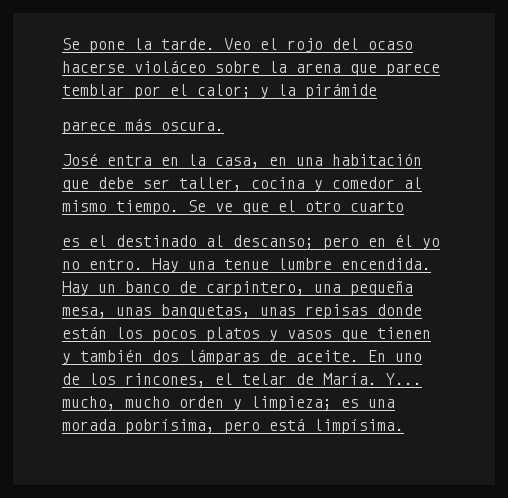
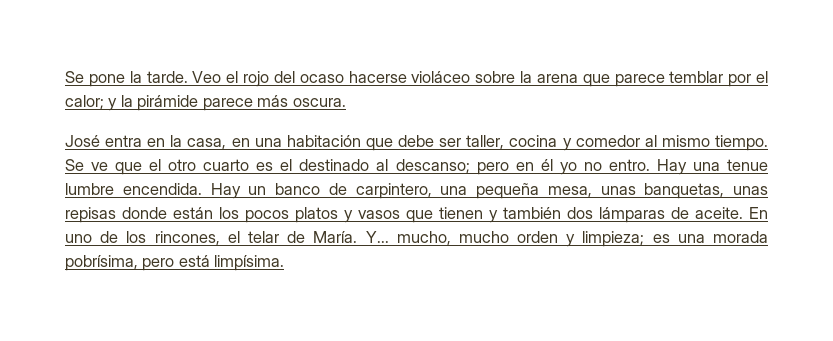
- Veo el rojo del ocaso hacerse violáceo sobre la arena que parece temblar por el calor; y la pirámide
- parece más oscura.
+ Veo el rojo del ocaso hacerse violáceo sobre la arena que parece temblar por el calor; y la pirámide parece más oscura.
- Se ve que el otro cuarto
- es el destinado al descanso; pero en él yo no entro.
+ Se ve que el otro cuarto es el destinado al descanso; pero en él yo no entro.

